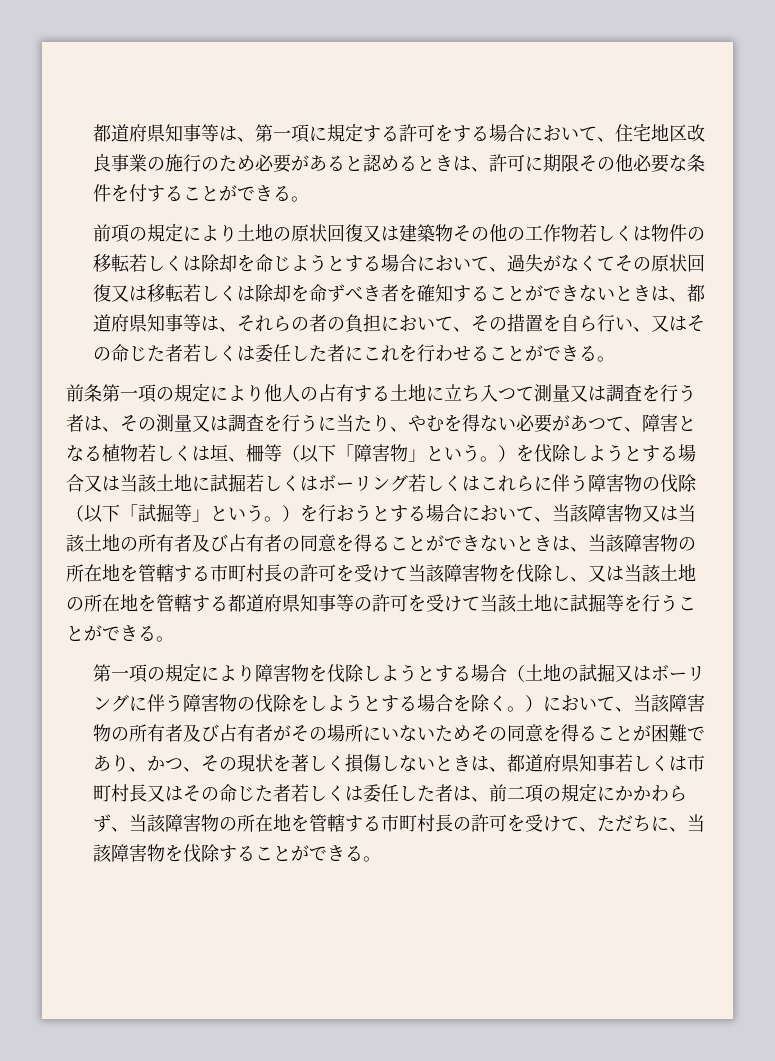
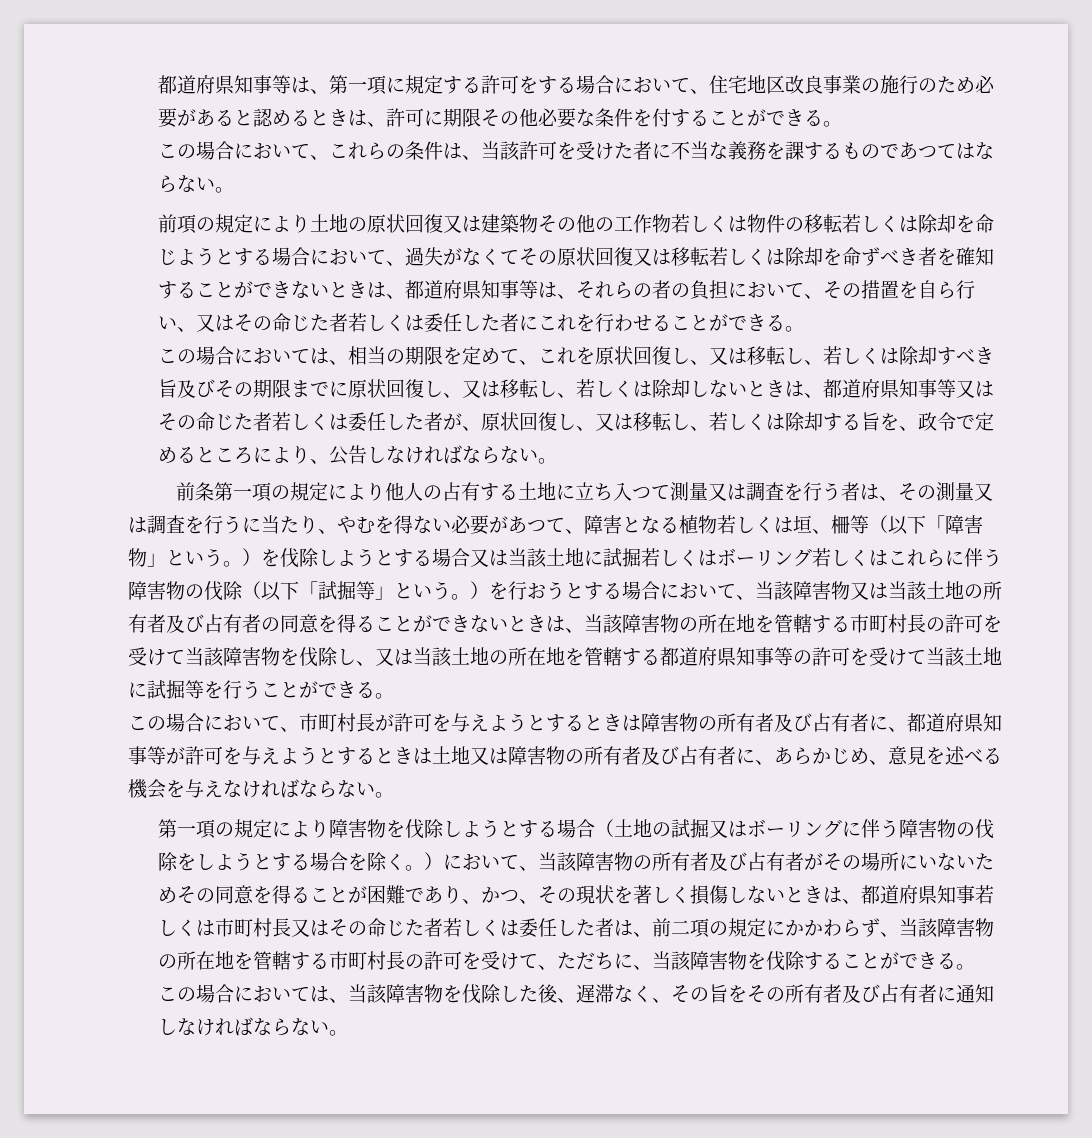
+ この場合において、これらの条件は、当該許可を受けた者に不当な義務を課するものであつてはならない。
+ この場合においては、相当の期限を定めて、これを原状回復し、又は移転し、若しくは除却すべき旨及びその期限までに原状回復し、又は移転し、若しくは除却しないときは、都道府県知事等又はその命じた者若しくは委任した者が、原状回復し、又は移転し、若しくは除却する旨を、政令で定めるところにより、公告しなければならない。
+ この場合において、市町村長が許可を与えようとするときは障害物の所有者及び占有者に、都道府県知事等が許可を与えようとするときは土地又は障害物の所有者及び占有者に、あらかじめ、意見を述べる機会を与えなければならない。
+ この場合においては、当該障害物を伐除した後、遅滞なく、その旨をその所有者及び占有者に通知しなければならない。

